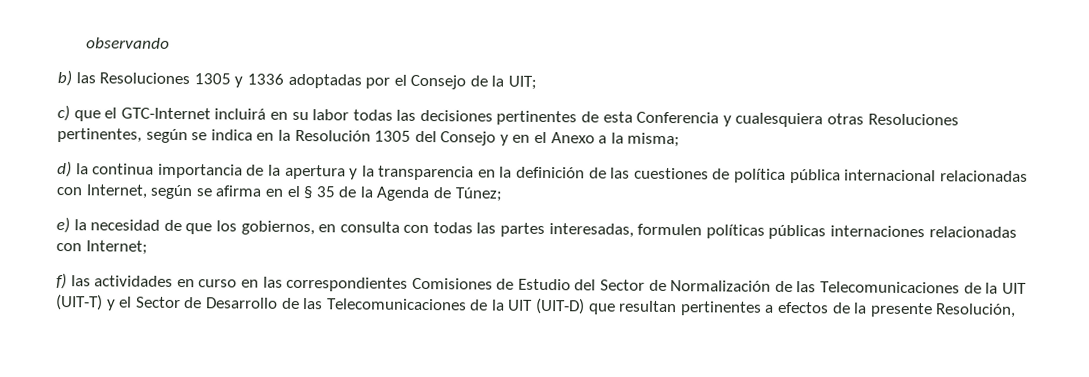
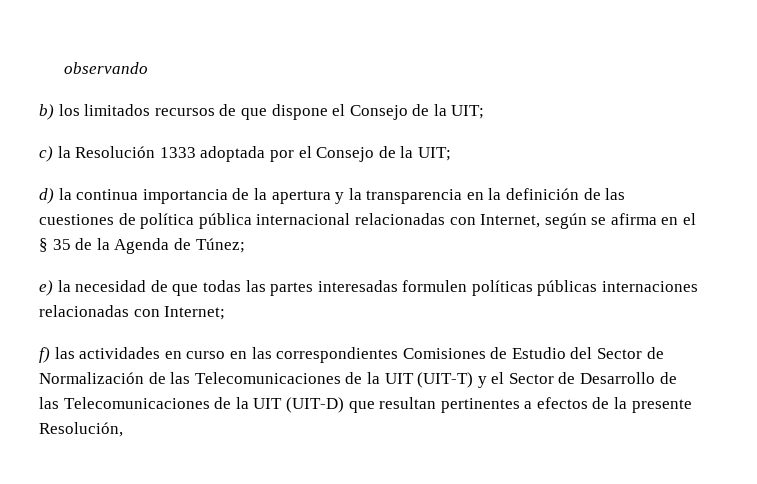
- b) las Resoluciones 1305 y 1336 adoptadas por el Consejo de la UIT;
+ b) los limitados recursos de que dispone el Consejo de la UIT;
- c) que el GTC-Internet incluirá en su labor todas las decisiones pertinentes de esta Conferencia y cualesquiera otras Resoluciones pertinentes, según se indica en la Resolución 1305 del Consejo y en el Anexo a la misma;
+ c) la Resolución 1333 adoptada por el Consejo de la UIT;
- e) la necesidad de que los gobiernos, en consulta con todas las partes interesadas, formulen políticas públicas internaciones relacionadas con Internet;
+ e) la necesidad de que todas las partes interesadas formulen políticas públicas internaciones relacionadas con Internet;

